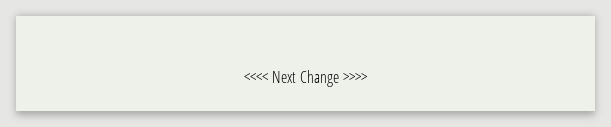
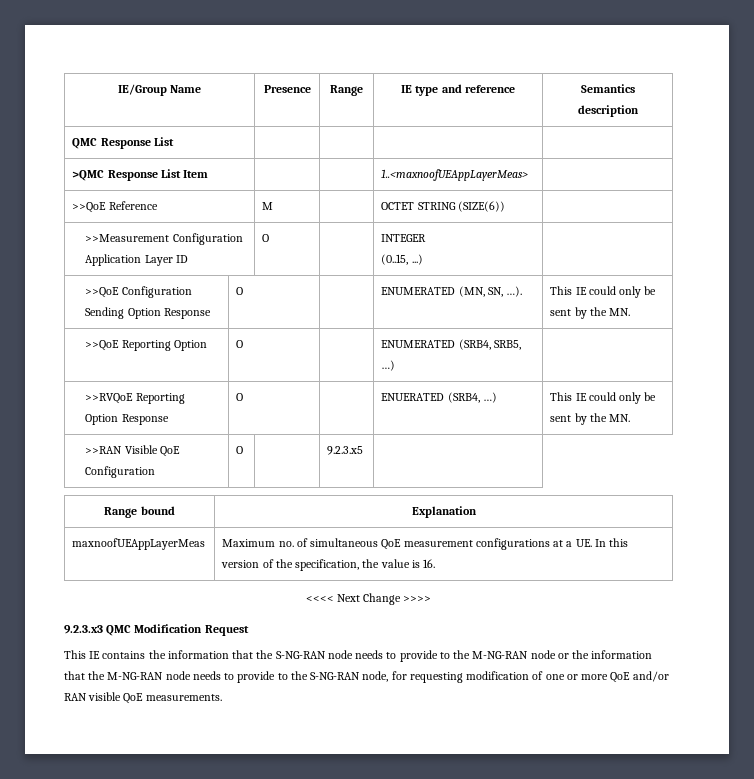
+ IE/Group Name | Presence | Range | IE type and reference | Semantics description
+ QMC Response List | | | |
+ >QMC Response List Item | | | 1..<maxnoofUEAppLayerMeas> |
+ >>QoE Reference | M | | OCTET STRING (SIZE(6)) |
+ >>Measurement Configuration Application Layer ID | O | | INTEGER
+ (0..15, ...) |
+ >>QoE Configuration Sending Option Response | O | | ENUMERATED (MN, SN, …). | This IE could only be sent by the MN.
+ >>QoE Reporting Option | O | | ENUMERATED (SRB4, SRB5, …) |
+ >>RVQoE Reporting Option Response | O | | ENUERATED (SRB4, …) | This IE could only be sent by the MN.
+ >>RAN Visible QoE Configuration | O | | 9.2.3.x5 |
+ Range bound | Explanation
+ maxnoofUEAppLayerMeas | Maximum no. of simultaneous QoE measurement configurations at a UE. In this version of the specification, the value is 16.
  <<<< Next Change >>>>
+ 9.2.3.x3 QMC Modification Request
+ This IE contains the information that the S-NG-RAN node needs to provide to the M-NG-RAN node or the information that the M-NG-RAN node needs to provide to the S-NG-RAN node, for requesting modification of one or more QoE and/or RAN visible QoE measurements.

